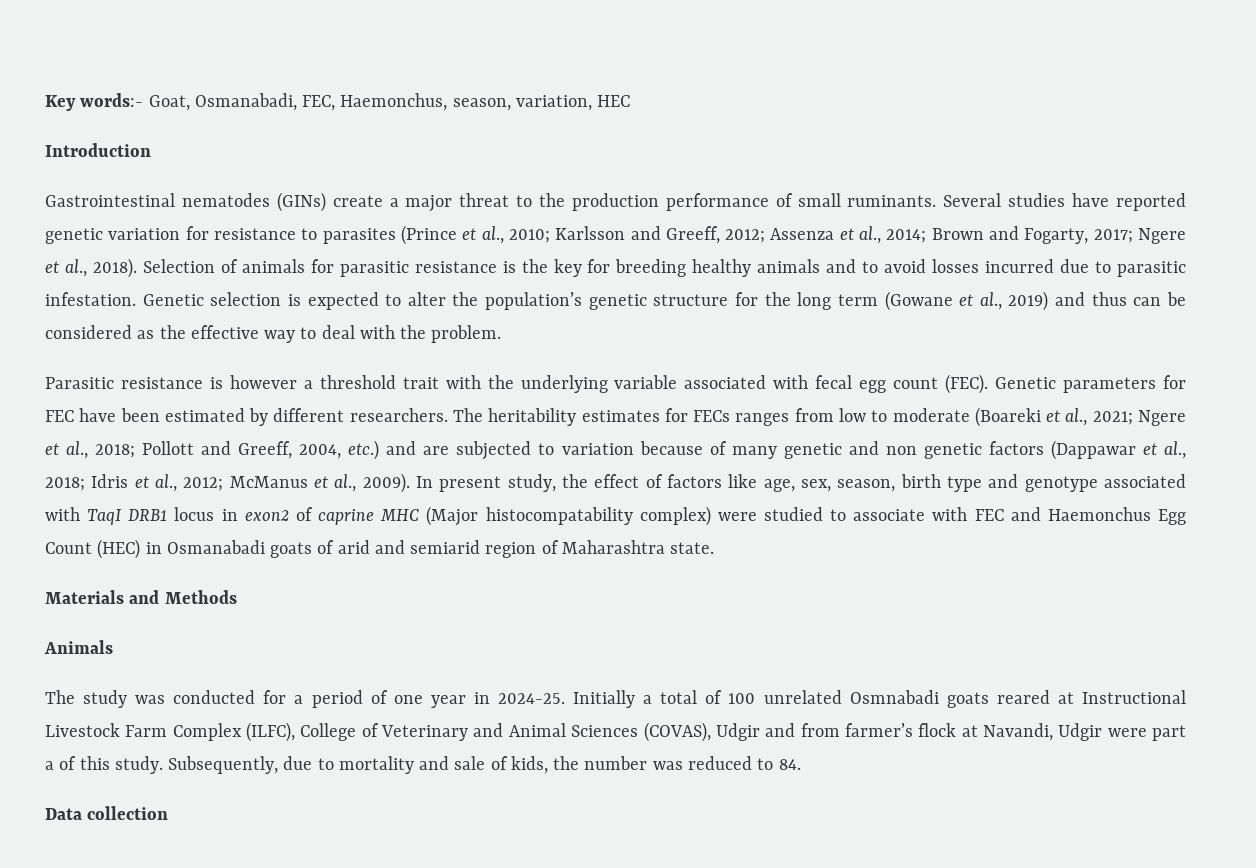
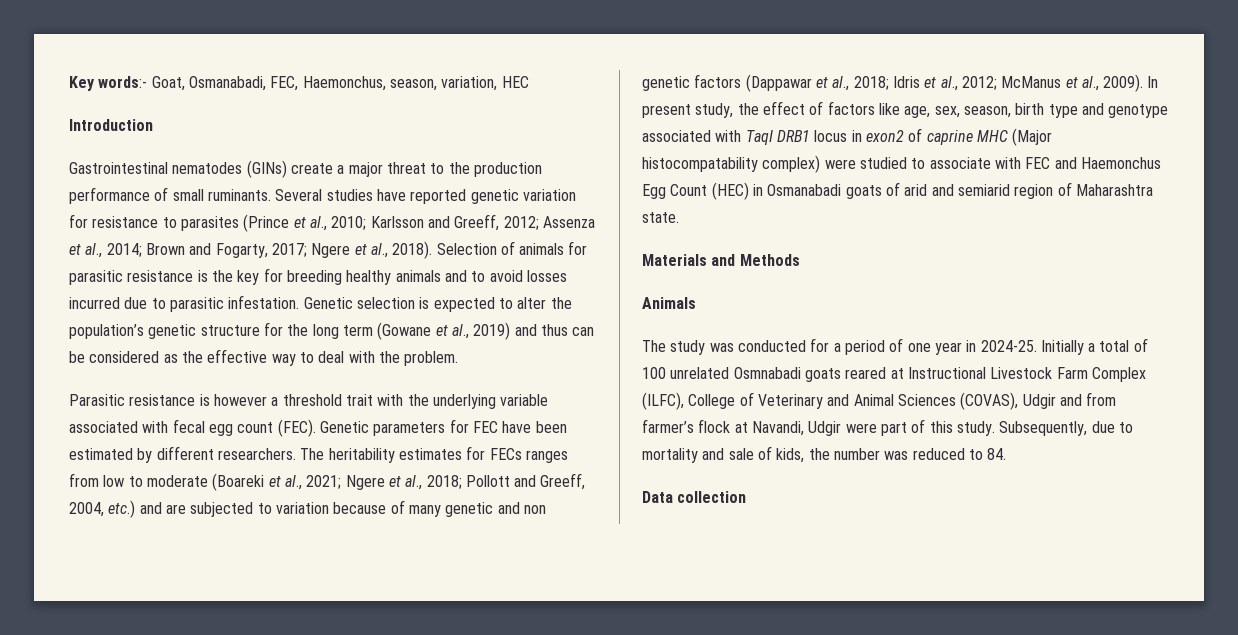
- Initially a total of 100 unrelated Osmnabadi goats reared at Instructional Livestock Farm Complex (ILFC), College of Veterinary and Animal Sciences (COVAS), Udgir and from farmer’s flock at Navandi, Udgir were part a of this study.
+ Initially a total of 100 unrelated Osmnabadi goats reared at Instructional Livestock Farm Complex (ILFC), College of Veterinary and Animal Sciences (COVAS), Udgir and from farmer’s flock at Navandi, Udgir were part of this study.

